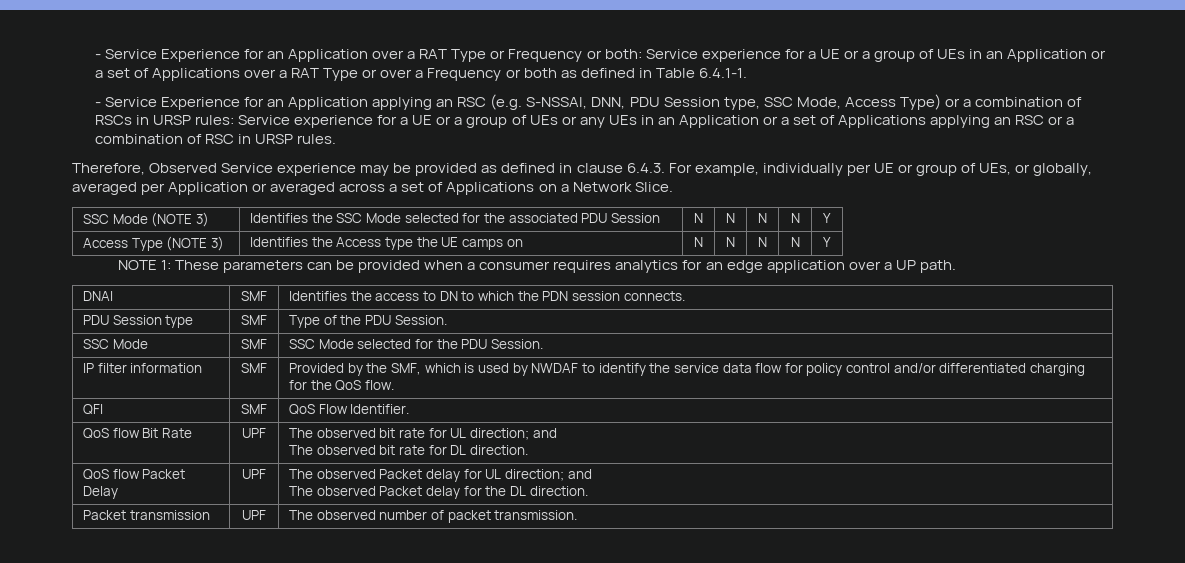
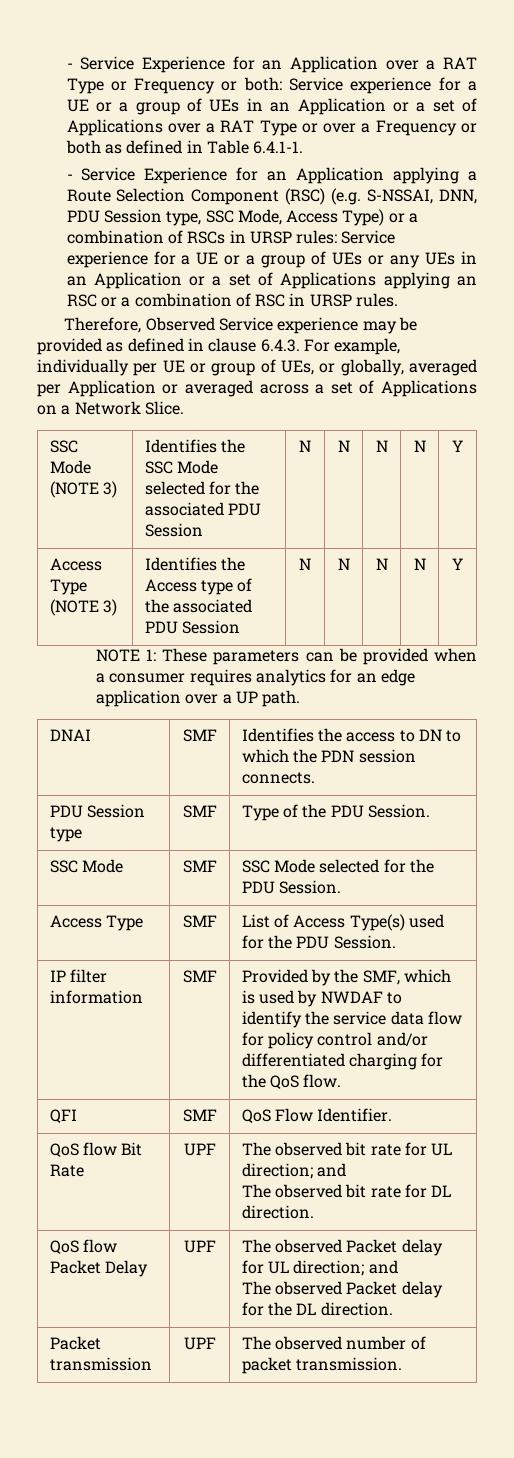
- - Service Experience for an Application applying an RSC (e.g. S-NSSAI, DNN, PDU Session type, SSC Mode, Access Type) or a combination of RSCs in URSP rules: Service experience for a UE or a group of UEs or any UEs in an Application or a set of Applications applying an RSC or a combination of RSC in URSP rules.
+ - Service Experience for an Application applying a Route Selection Component (RSC) (e.g. S-NSSAI, DNN, PDU Session type, SSC Mode, Access Type) or a combination of RSCs in URSP rules: Service experience for a UE or a group of UEs or any UEs in an Application or a set of Applications applying an RSC or a combination of RSC in URSP rules.
- Access Type (NOTE 3) | Identifies the Access type the UE camps on | N | N | N | N | Y
+ Access Type (NOTE 3) | Identifies the Access type of the associated PDU Session | N | N | N | N | Y
+ Access Type | SMF | List of Access Type(s) used for the PDU Session.

